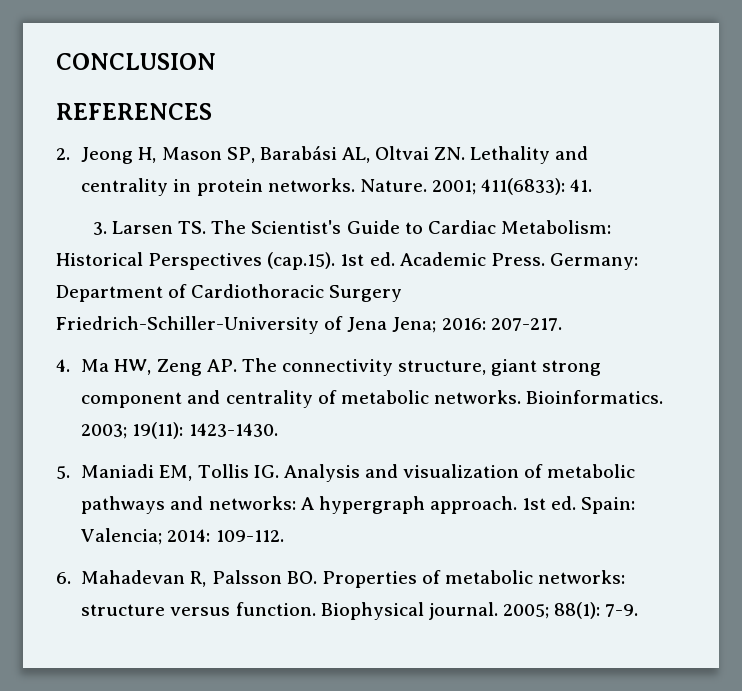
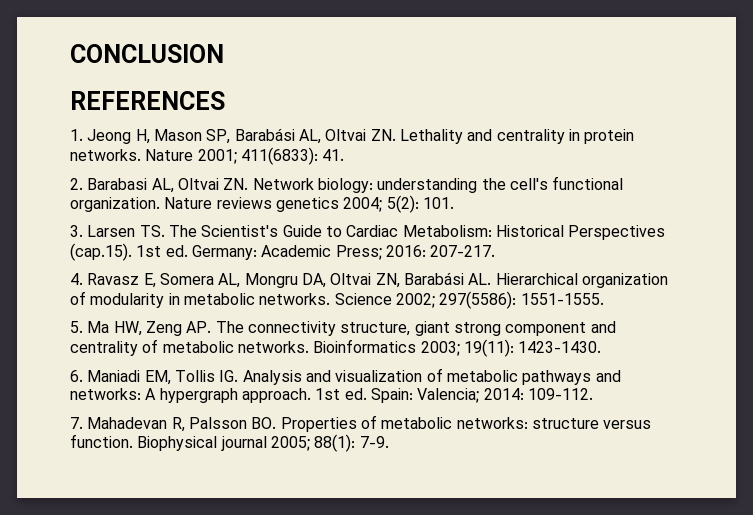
- 2. Jeong H, Mason SP, Barabási AL, Oltvai ZN. Lethality and centrality in protein networks.
+ 1. Jeong H, Mason SP, Barabási AL, Oltvai ZN. Lethality and centrality in protein networks.
- Nature. 2001; 411(6833): 41.
+ Nature 2001; 411(6833): 41.
+ 2. Barabasi AL, Oltvai ZN. Network biology: understanding the cell's functional organization. Nature reviews genetics 2004; 5(2): 101.
- 3. Larsen TS. The Scientist's Guide to Cardiac Metabolism: Historical Perspectives (cap.15). 1st ed. Academic Press. Germany: Department of Cardiothoracic Surgery Friedrich-Schiller-University of Jena Jena; 2016: 207-217.
- 4. Ma HW, Zeng AP. The connectivity structure, giant strong component and centrality of metabolic networks.
+ 3. Larsen TS. The Scientist's Guide to Cardiac Metabolism: Historical Perspectives (cap.15). 1st ed. Germany: Academic Press; 2016: 207-217.
+ 4. Ravasz E, Somera AL, Mongru DA, Oltvai ZN, Barabási AL. Hierarchical organization of modularity in metabolic networks. Science 2002; 297(5586): 1551-1555.
+ 5. Ma HW, Zeng AP. The connectivity structure, giant strong component and centrality of metabolic networks.
- Bioinformatics. 2003; 19(11): 1423-1430.
+ Bioinformatics 2003; 19(11): 1423-1430.
- 5. Maniadi EM, Tollis IG. Analysis and visualization of metabolic pathways and networks: A hypergraph approach.
+ 6. Maniadi EM, Tollis IG. Analysis and visualization of metabolic pathways and networks: A hypergraph approach.
- 6. Mahadevan R, Palsson BO. Properties of metabolic networks: structure versus function.
+ 7. Mahadevan R, Palsson BO. Properties of metabolic networks: structure versus function.
- Biophysical journal. 2005; 88(1): 7-9.
+ Biophysical journal 2005; 88(1): 7-9.

